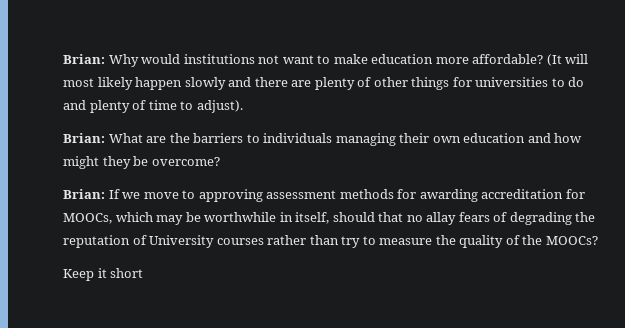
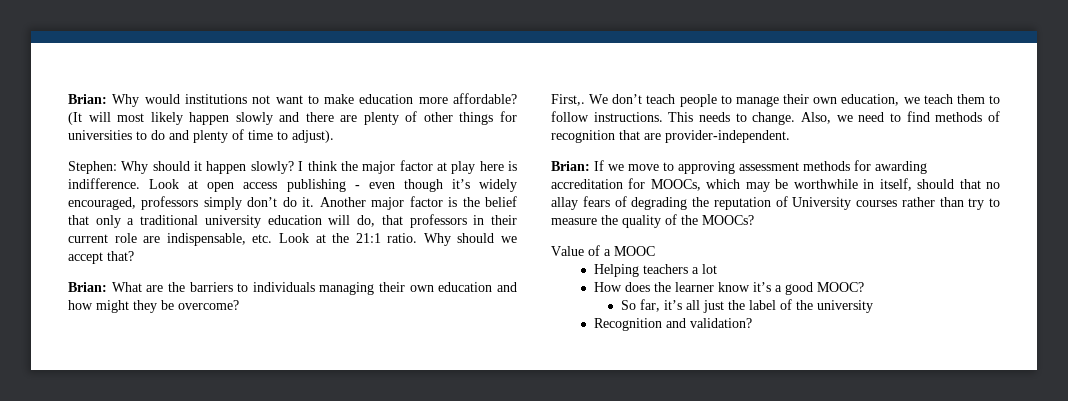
+ Stephen: Why should it happen slowly? I think the major factor at play here is indifference. Look at open access publishing - even though it’s widely encouraged, professors simply don’t do it. Another major factor is the belief that only a traditional university education will do, that professors in their current role are indispensable, etc. Look at the 21:1 ratio. Why should we accept that?
+ First,. We don’t teach people to manage their own education, we teach them to follow instructions. This needs to change. Also, we need to find methods of recognition that are provider-independent.
- Keep it short
+ Value of a MOOC
+ Helping teachers a lot
+ How does the learner know it’s a good MOOC?
+ So far, it’s all just the label of the university
+ Recognition and validation?

